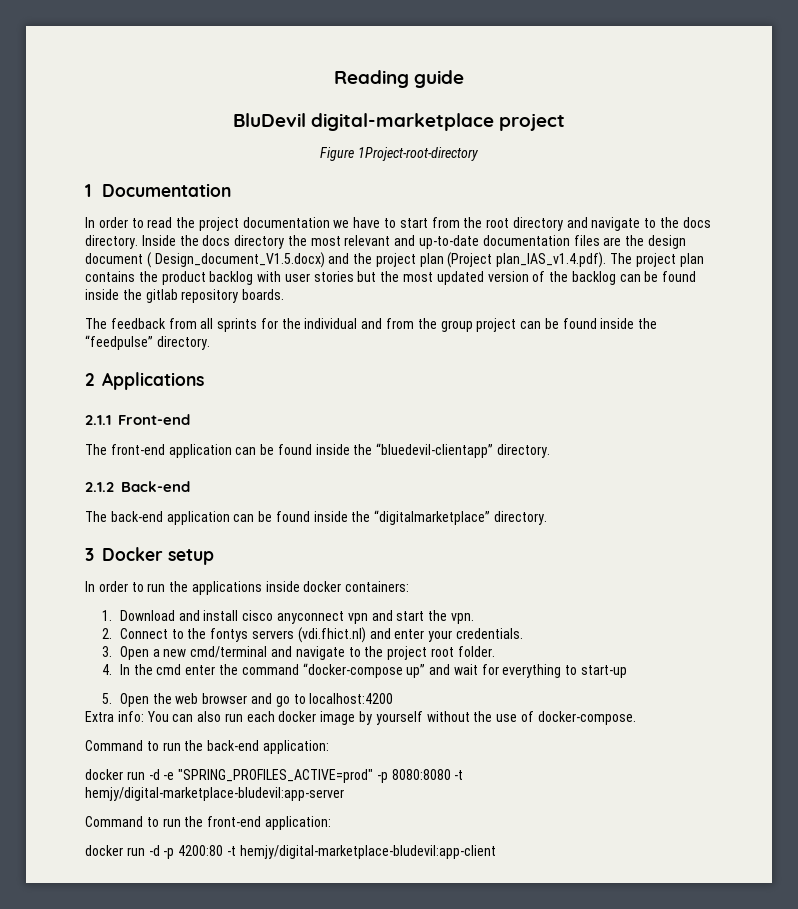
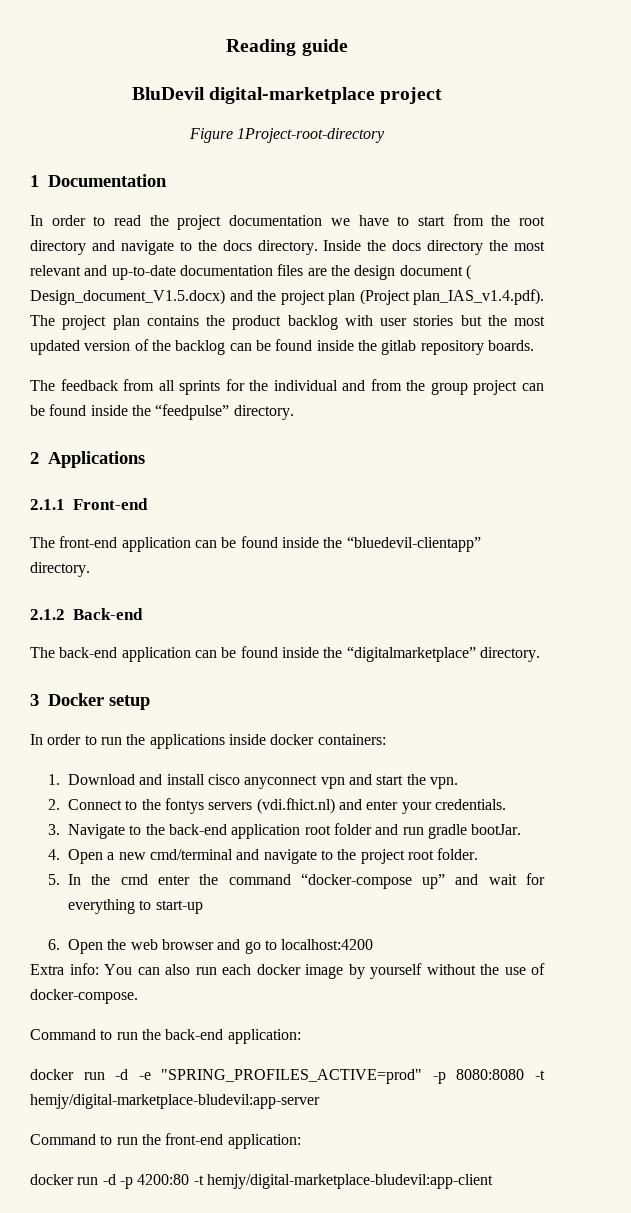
- 3. Open a new cmd/terminal and navigate to the project root folder.
+ 3. Navigate to the back-end application root folder and run gradle bootJar.
+ 4. Open a new cmd/terminal and navigate to the project root folder.
- 4. In the cmd enter the command “docker-compose up” and wait for everything to start-up
+ 5. In the cmd enter the command “docker-compose up” and wait for everything to start-up
- 5. Open the web browser and go to localhost:4200
+ 6. Open the web browser and go to localhost:4200

